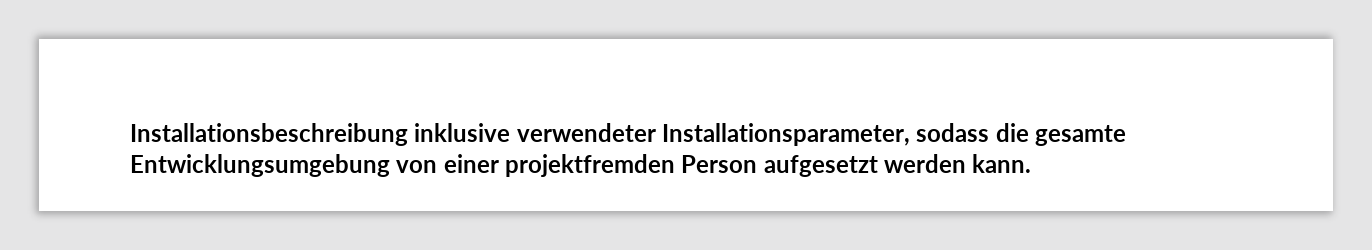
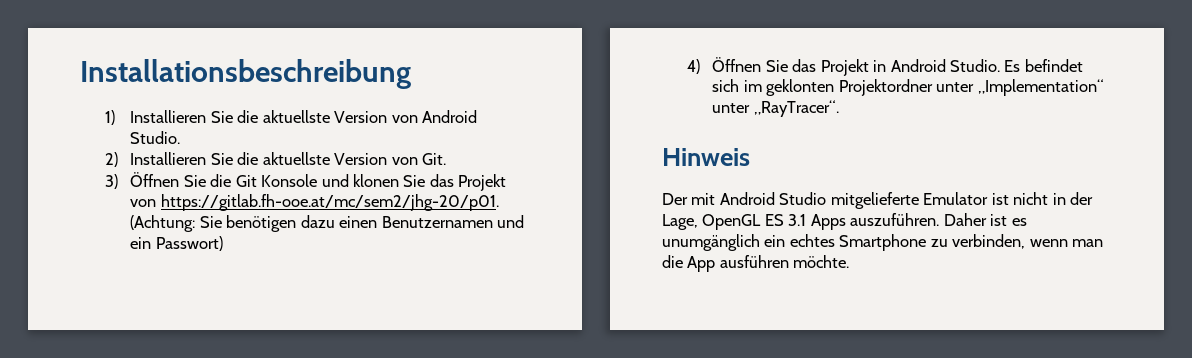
- Installationsbeschreibung inklusive verwendeter Installationsparameter, sodass die gesamte Entwicklungsumgebung von einer projektfremden Person aufgesetzt werden kann.
+ Installationsbeschreibung
+ 1) Installieren Sie die aktuellste Version von Android Studio.
+ 2) Installieren Sie die aktuellste Version von Git.
+ 3) Öffnen Sie die Git Konsole und klonen Sie das Projekt von https://gitlab.fh-ooe.at/mc/sem2/jhg-20/p01. (Achtung: Sie benötigen dazu einen Benutzernamen und ein Passwort)
+ 4) Öffnen Sie das Projekt in Android Studio. Es befindet sich im geklonten Projektordner unter „Implementation“ unter „RayTracer“.
+ Hinweis
+ Der mit Android Studio mitgelieferte Emulator ist nicht in der Lage, OpenGL ES 3.1 Apps auszuführen. Daher ist es unumgänglich ein echtes Smartphone zu verbinden, wenn man die App ausführen möchte.

